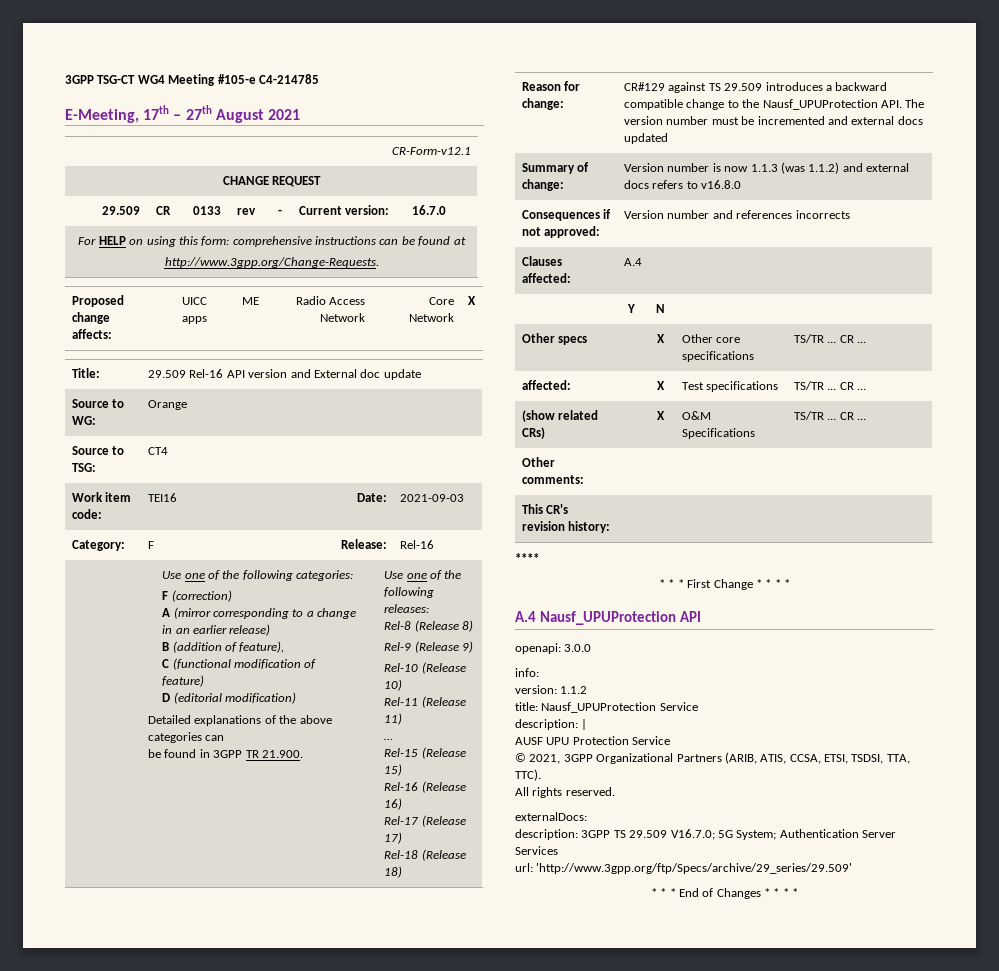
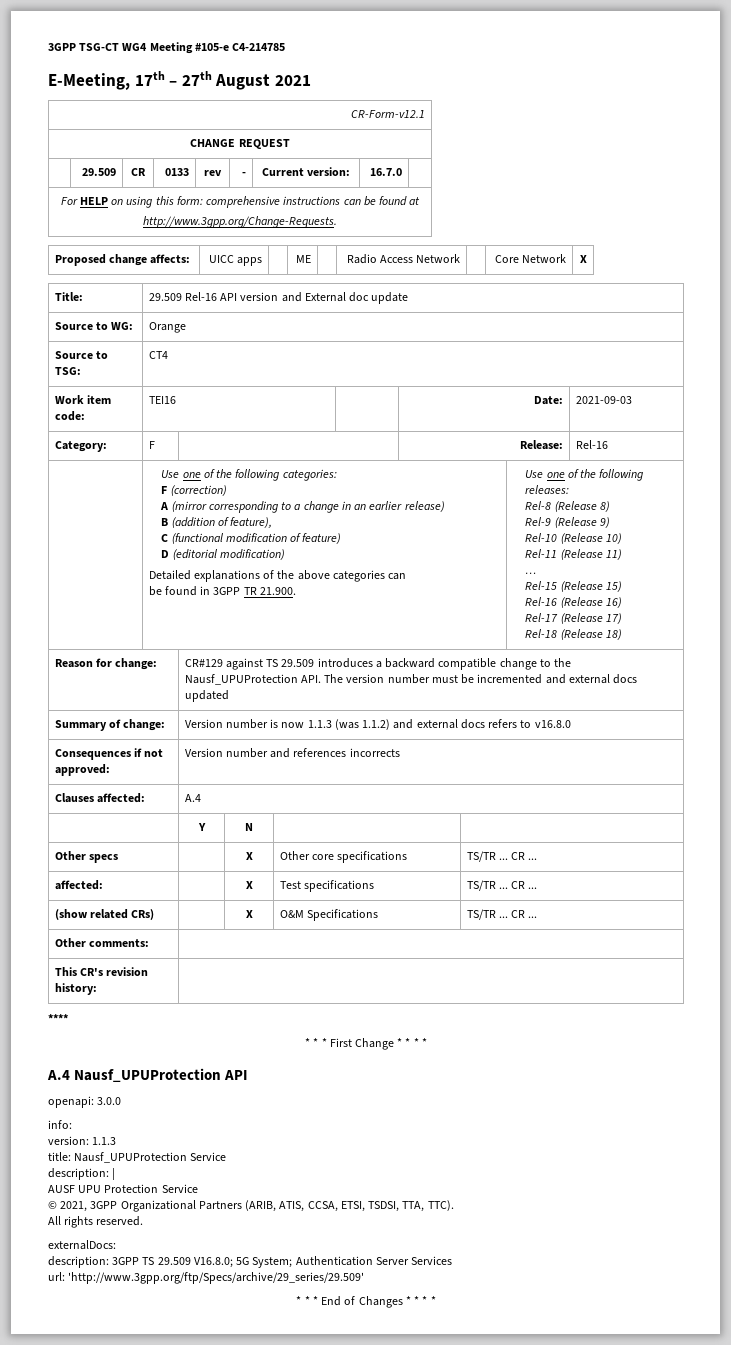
- version: 1.1.2
+ version: 1.1.3
- description: 3GPP TS 29.509 V16.7.0; 5G System; Authentication Server Services
+ description: 3GPP TS 29.509 V16.8.0; 5G System; Authentication Server Services

